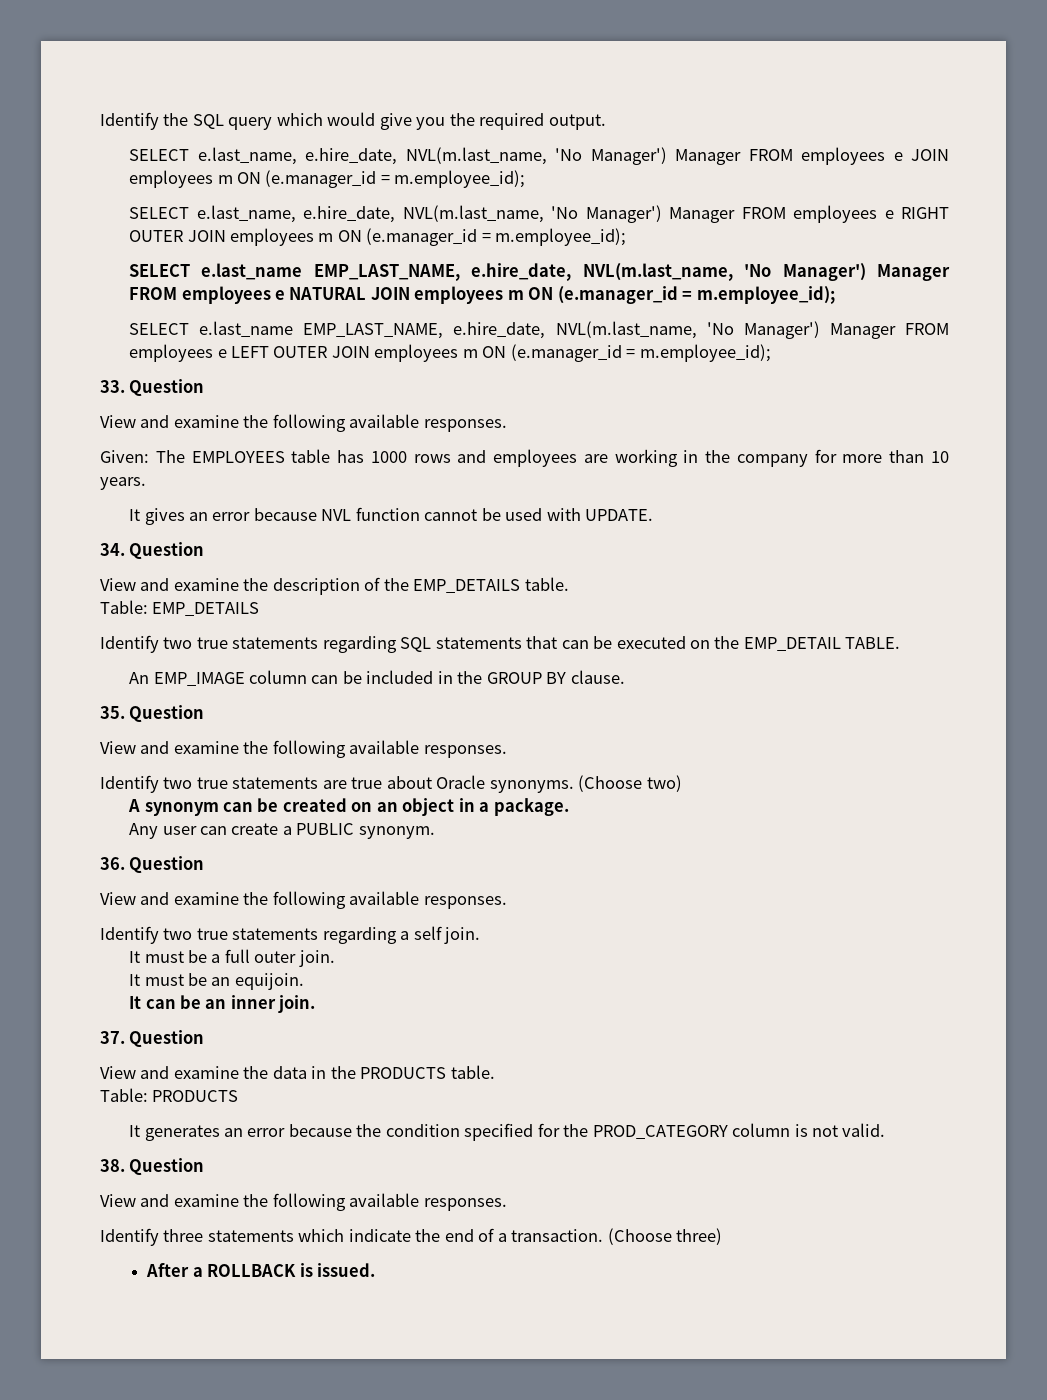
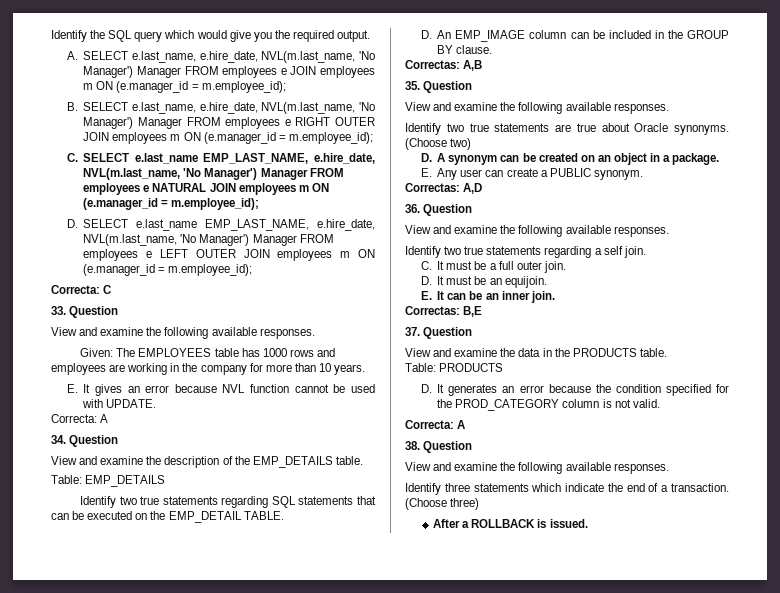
- SELECT e.last_name, e.hire_date, NVL(m.last_name, 'No Manager') Manager FROM employees e JOIN employees m ON (e.manager_id = m.employee_id);
+ A. SELECT e.last_name, e.hire_date, NVL(m.last_name, 'No Manager') Manager FROM employees e JOIN employees m ON (e.manager_id = m.employee_id);
- SELECT e.last_name, e.hire_date, NVL(m.last_name, 'No Manager') Manager FROM employees e RIGHT OUTER JOIN employees m ON (e.manager_id = m.employee_id);
+ B. SELECT e.last_name, e.hire_date, NVL(m.last_name, 'No Manager') Manager FROM employees e RIGHT OUTER JOIN employees m ON (e.manager_id = m.employee_id);
- SELECT e.last_name EMP_LAST_NAME, e.hire_date, NVL(m.last_name, 'No Manager') Manager FROM employees e NATURAL JOIN employees m ON (e.manager_id = m.employee_id);
+ C. SELECT e.last_name EMP_LAST_NAME, e.hire_date, NVL(m.last_name, 'No Manager') Manager FROM employees e NATURAL JOIN employees m ON (e.manager_id = m.employee_id);
- SELECT e.last_name EMP_LAST_NAME, e.hire_date, NVL(m.last_name, 'No Manager') Manager FROM employees e LEFT OUTER JOIN employees m ON (e.manager_id = m.employee_id);
+ D. SELECT e.last_name EMP_LAST_NAME, e.hire_date, NVL(m.last_name, 'No Manager') Manager FROM employees e LEFT OUTER JOIN employees m ON (e.manager_id = m.employee_id);
+ Correcta: C
- It gives an error because NVL function cannot be used with UPDATE.
+ E. It gives an error because NVL function cannot be used with UPDATE.
+ Correcta: A
- An EMP_IMAGE column can be included in the GROUP BY clause.
+ D. An EMP_IMAGE column can be included in the GROUP BY clause.
+ Correctas: A,B
- A synonym can be created on an object in a package.
+ D. A synonym can be created on an object in a package.
- Any user can create a PUBLIC synonym.
+ E. Any user can create a PUBLIC synonym.
+ Correctas: A,D
- It must be a full outer join.
+ C. It must be a full outer join.
- It must be an equijoin.
+ D. It must be an equijoin.
- It can be an inner join.
+ E. It can be an inner join.
+ Correctas: B,E
- It generates an error because the condition specified for the PROD_CATEGORY column is not valid.
+ D. It generates an error because the condition specified for the PROD_CATEGORY column is not valid.
+ Correcta: A

